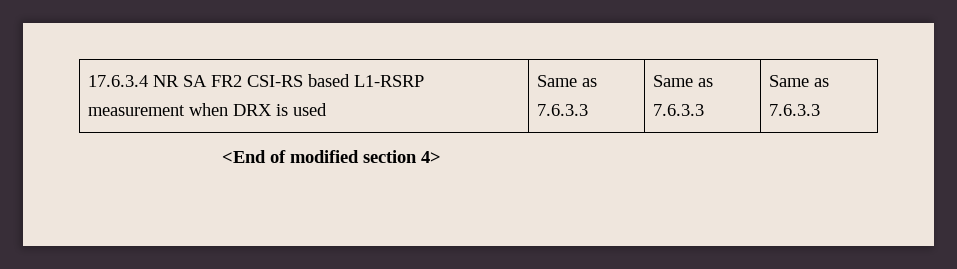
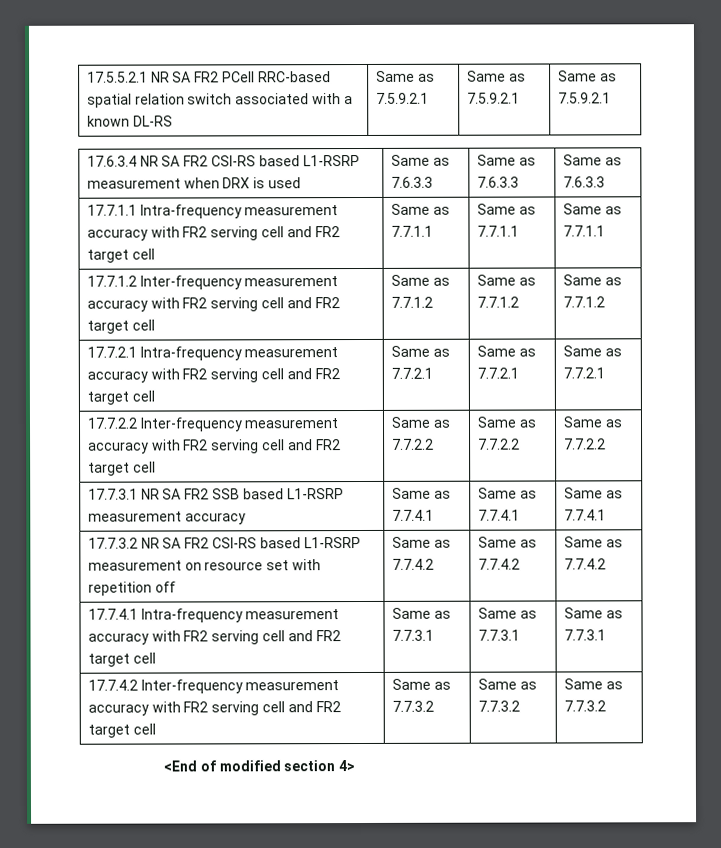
+ 17.5.5.2.1 NR SA FR2 PCell RRC-based spatial relation switch associated with a known DL-RS | Same as 7.5.9.2.1 | Same as 7.5.9.2.1 | Same as 7.5.9.2.1
+ 17.7.1.1 Intra-frequency measurement accuracy with FR2 serving cell and FR2 target cell | Same as 7.7.1.1 | Same as 7.7.1.1 | Same as 7.7.1.1
+ 17.7.1.2 Inter-frequency measurement accuracy with FR2 serving cell and FR2 target cell | Same as 7.7.1.2 | Same as 7.7.1.2 | Same as 7.7.1.2
+ 17.7.2.1 Intra-frequency measurement accuracy with FR2 serving cell and FR2 target cell | Same as 7.7.2.1 | Same as 7.7.2.1 | Same as 7.7.2.1
+ 17.7.2.2 Inter-frequency measurement accuracy with FR2 serving cell and FR2 target cell | Same as 7.7.2.2 | Same as 7.7.2.2 | Same as 7.7.2.2
+ 17.7.3.1 NR SA FR2 SSB based L1-RSRP measurement accuracy | Same as 7.7.4.1 | Same as 7.7.4.1 | Same as 7.7.4.1
+ 17.7.3.2 NR SA FR2 CSI-RS based L1-RSRP measurement on resource set with repetition off | Same as 7.7.4.2 | Same as 7.7.4.2 | Same as 7.7.4.2
+ 17.7.4.1 Intra-frequency measurement accuracy with FR2 serving cell and FR2 target cell | Same as 7.7.3.1 | Same as 7.7.3.1 | Same as 7.7.3.1
+ 17.7.4.2 Inter-frequency measurement accuracy with FR2 serving cell and FR2 target cell | Same as 7.7.3.2 | Same as 7.7.3.2 | Same as 7.7.3.2

